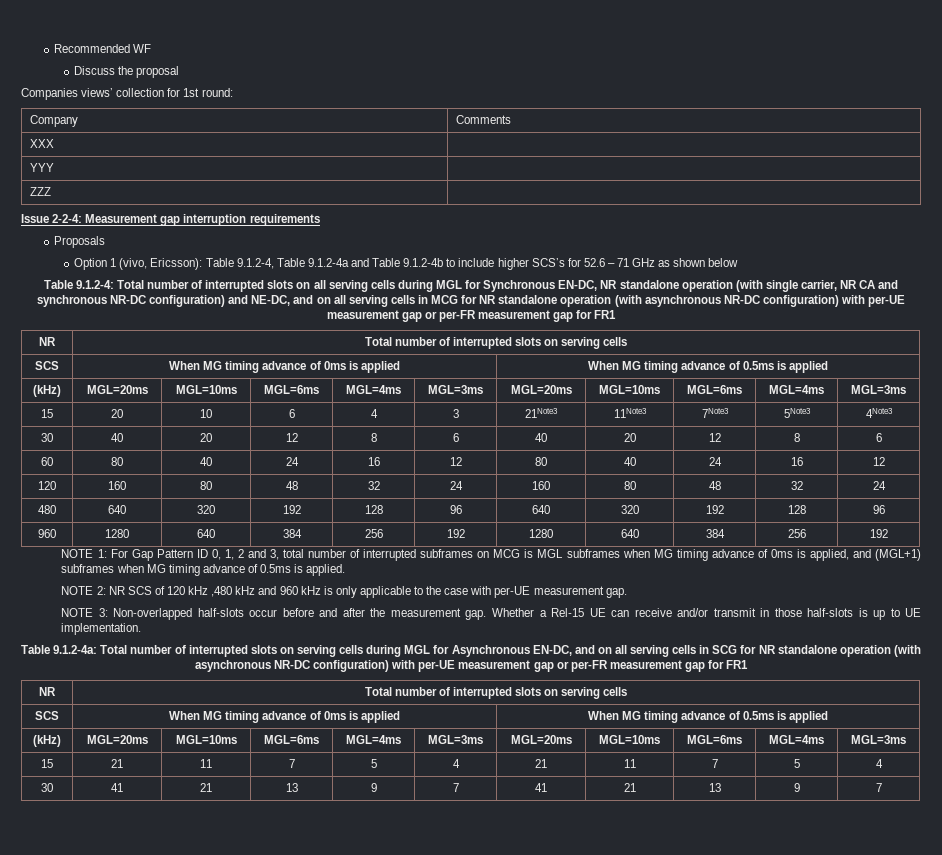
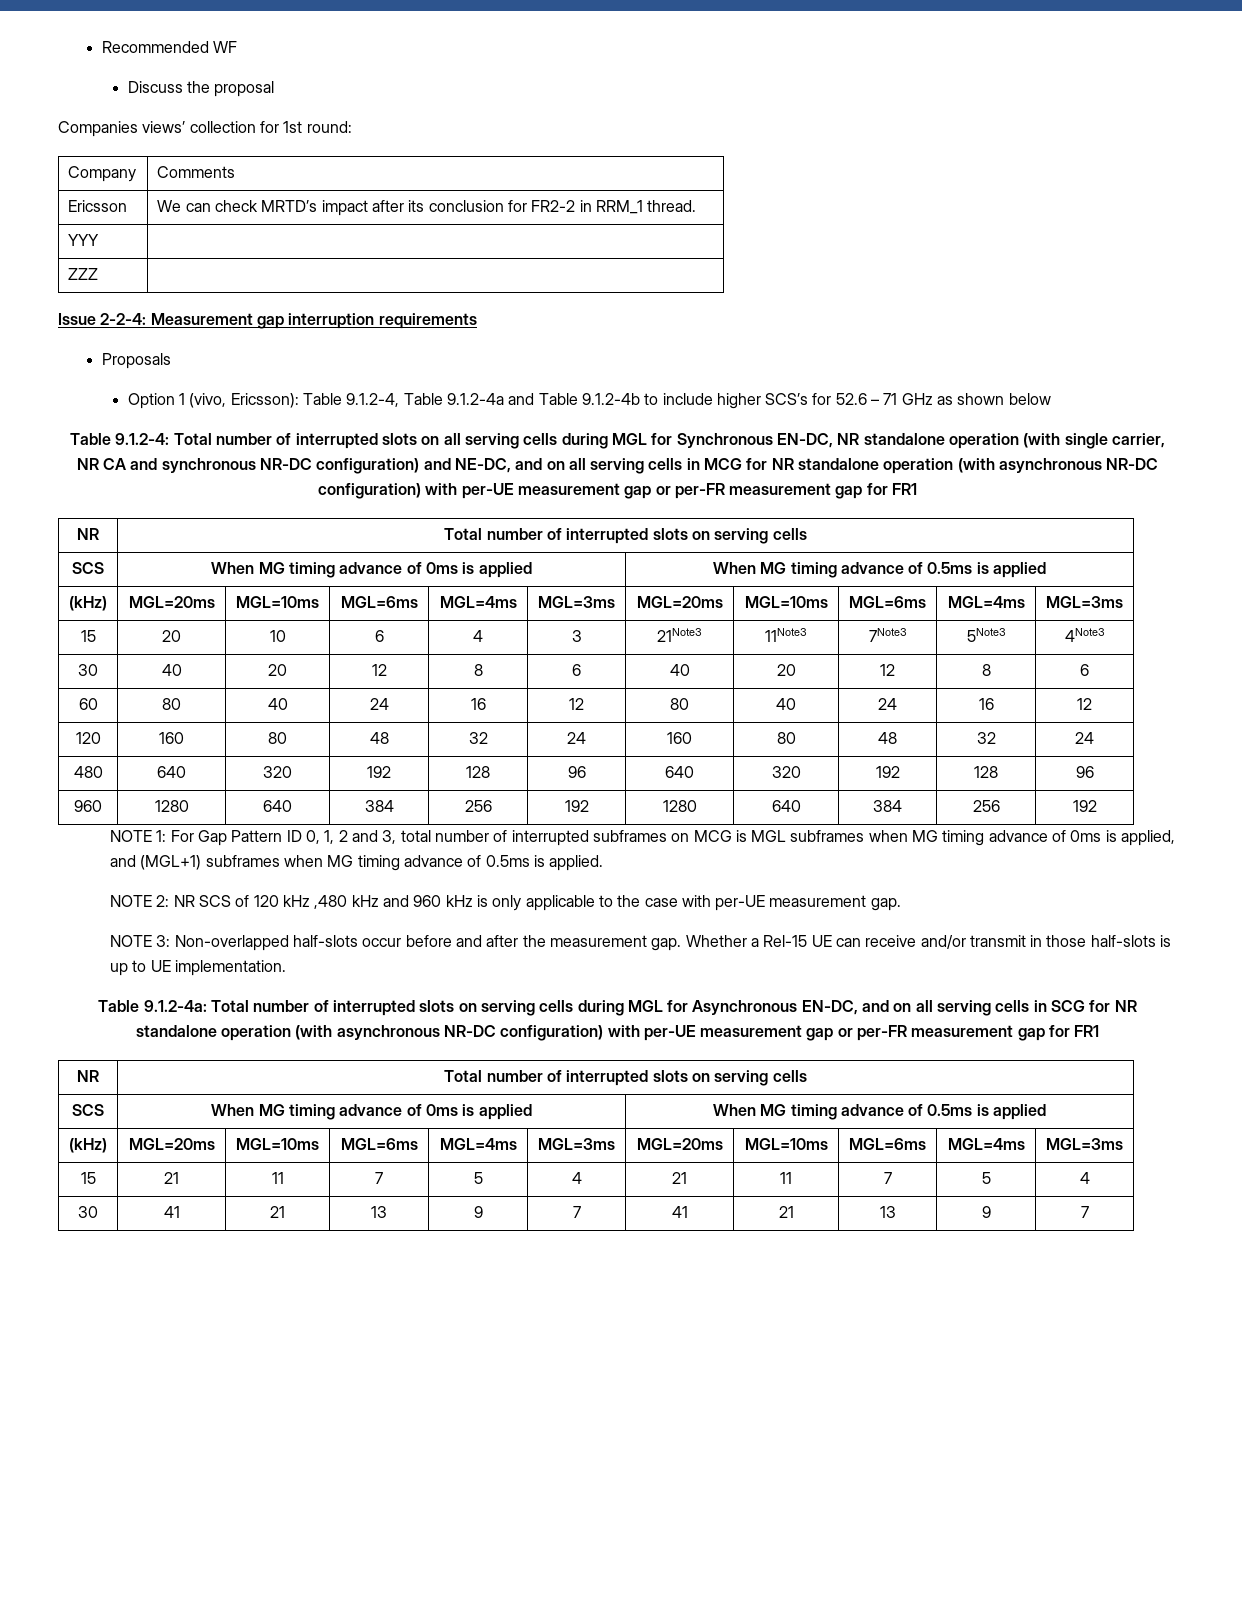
- XXX |
+ Ericsson | We can check MRTD’s impact after its conclusion for FR2-2 in RRM_1 thread.

